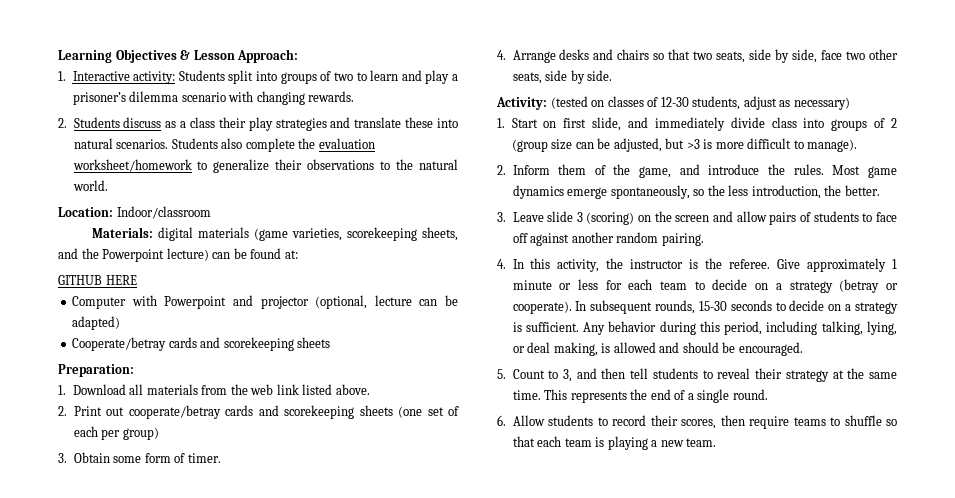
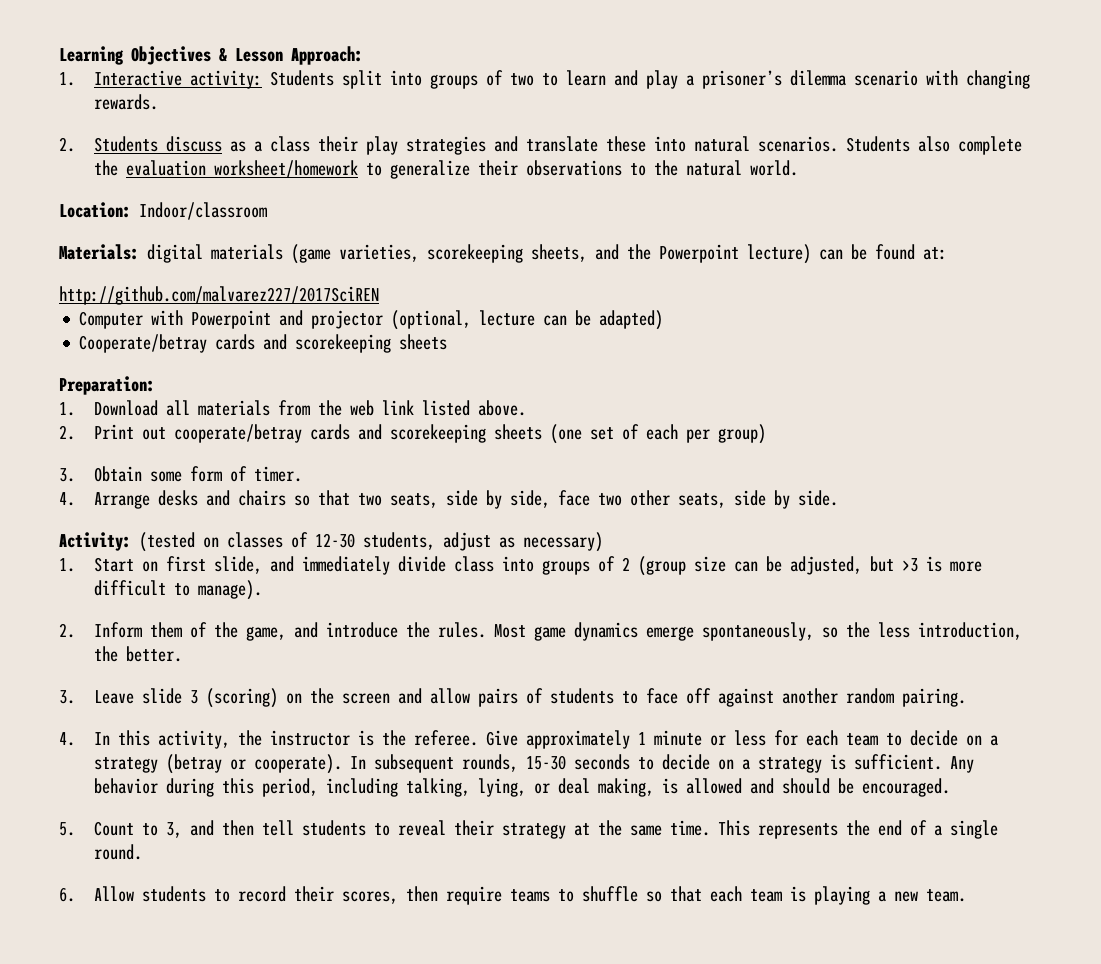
- GITHUB HERE
+ http://github.com/malvarez227/2017SciREN

